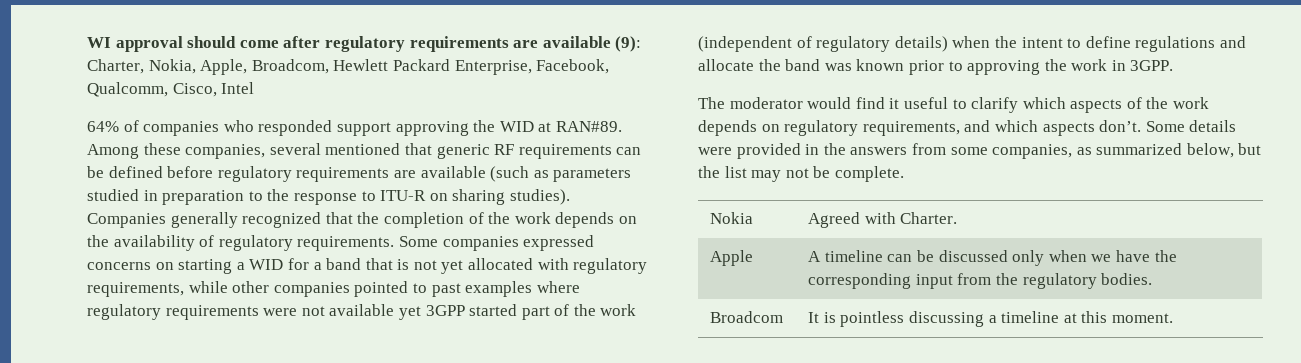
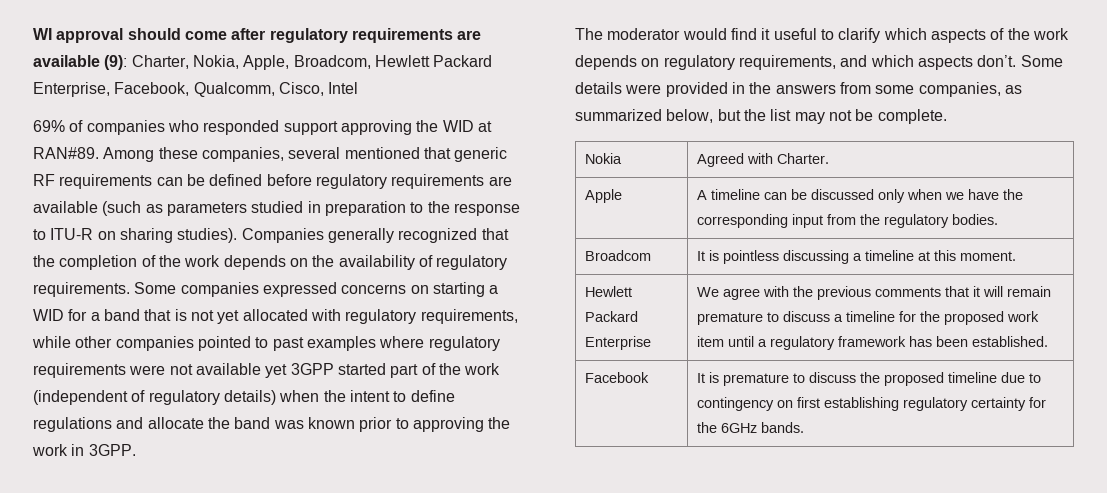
- 64% of companies who responded support approving the WID at RAN#89.
+ 69% of companies who responded support approving the WID at RAN#89.
+ Hewlett Packard Enterprise | We agree with the previous comments that it will remain premature to discuss a timeline for the proposed work item until a regulatory framework has been established.
+ Facebook | It is premature to discuss the proposed timeline due to contingency on first establishing regulatory certainty for the 6GHz bands.

